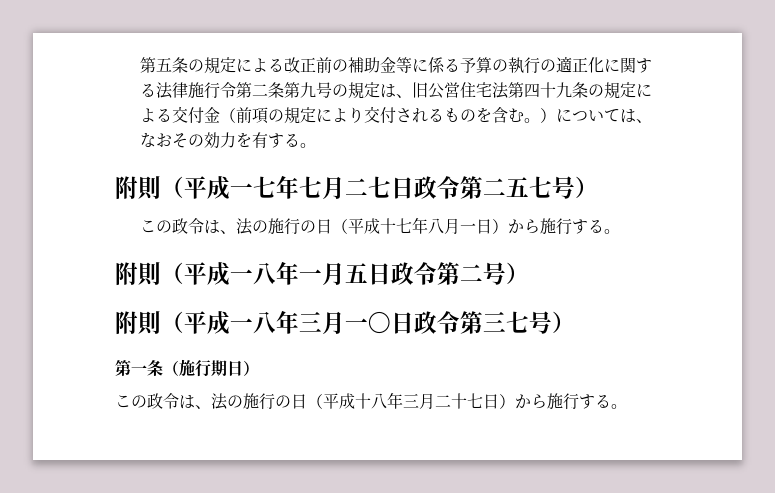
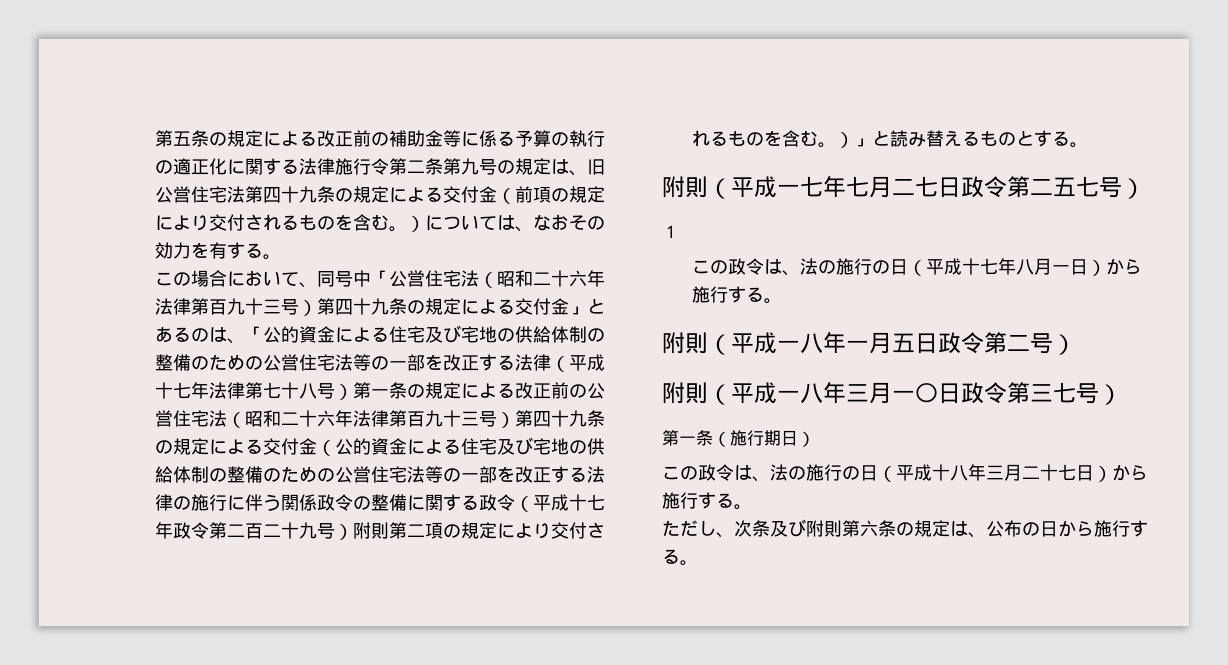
+ この場合において、同号中「公営住宅法（昭和二十六年法律第百九十三号）第四十九条の規定による交付金」とあるのは、「公的資金による住宅及び宅地の供給体制の整備のための公営住宅法等の一部を改正する法律（平成十七年法律第七十八号）第一条の規定による改正前の公営住宅法（昭和二十六年法律第百九十三号）第四十九条の規定による交付金（公的資金による住宅及び宅地の供給体制の整備のための公営住宅法等の一部を改正する法律の施行に伴う関係政令の整備に関する政令（平成十七年政令第二百二十九号）附則第二項の規定により交付されるものを含む。）」と読み替えるものとする。
+ １
+ ただし、次条及び附則第六条の規定は、公布の日から施行する。

